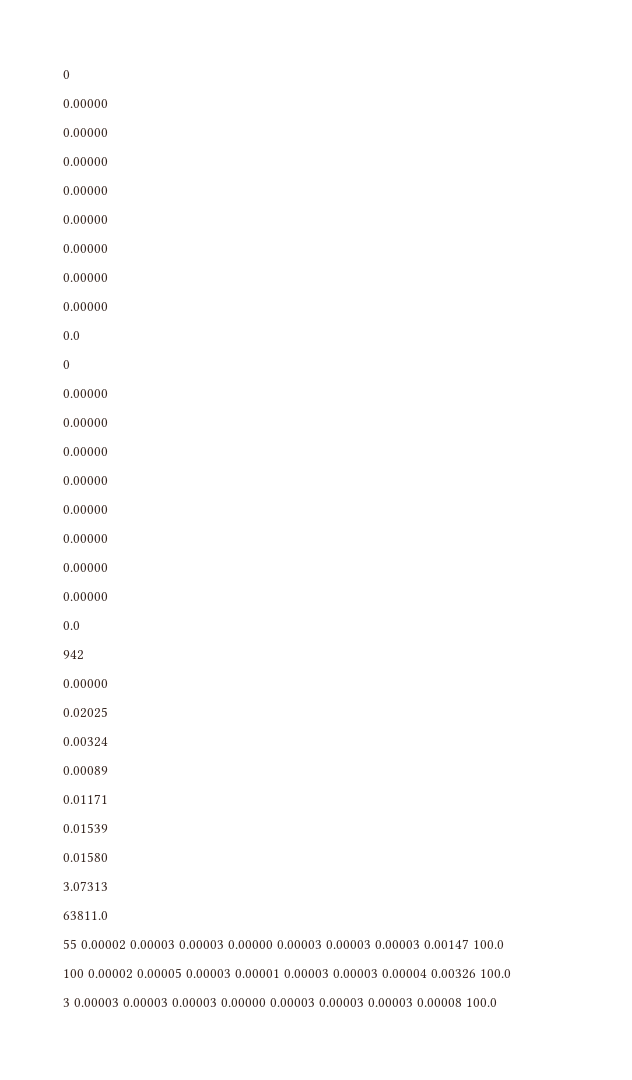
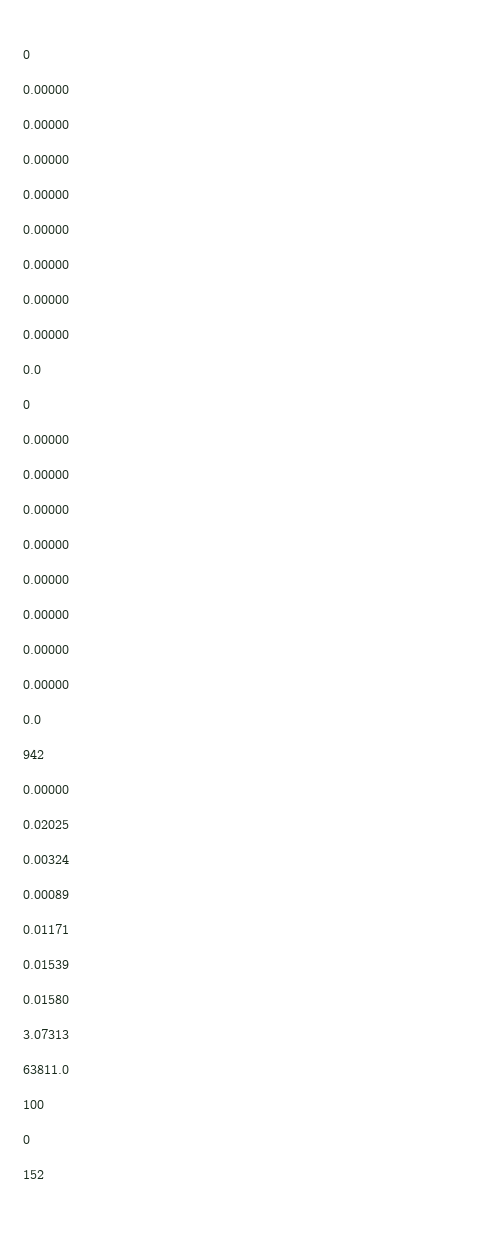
- 55 0.00002 0.00003 0.00003 0.00000 0.00003 0.00003 0.00003 0.00147 100.0
- 100 0.00002 0.00005 0.00003 0.00001 0.00003 0.00003 0.00004 0.00326 100.0
- 3 0.00003 0.00003 0.00003 0.00000 0.00003 0.00003 0.00003 0.00008 100.0
+ 100
+ 0
+ 152

